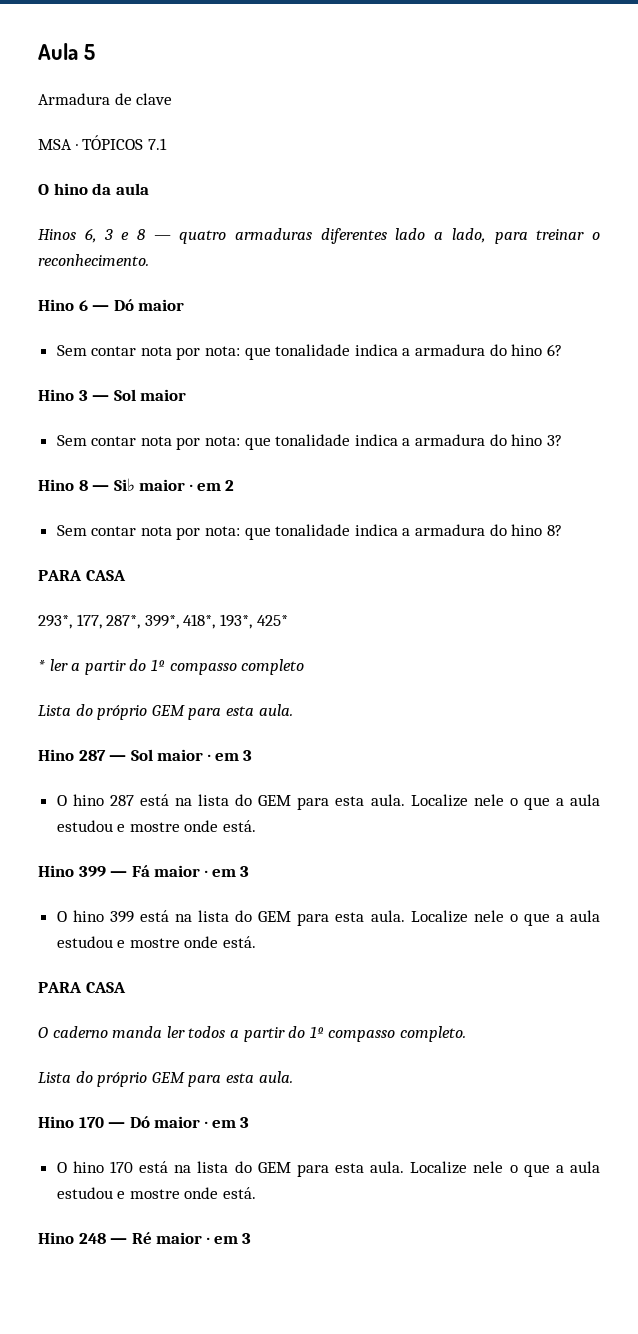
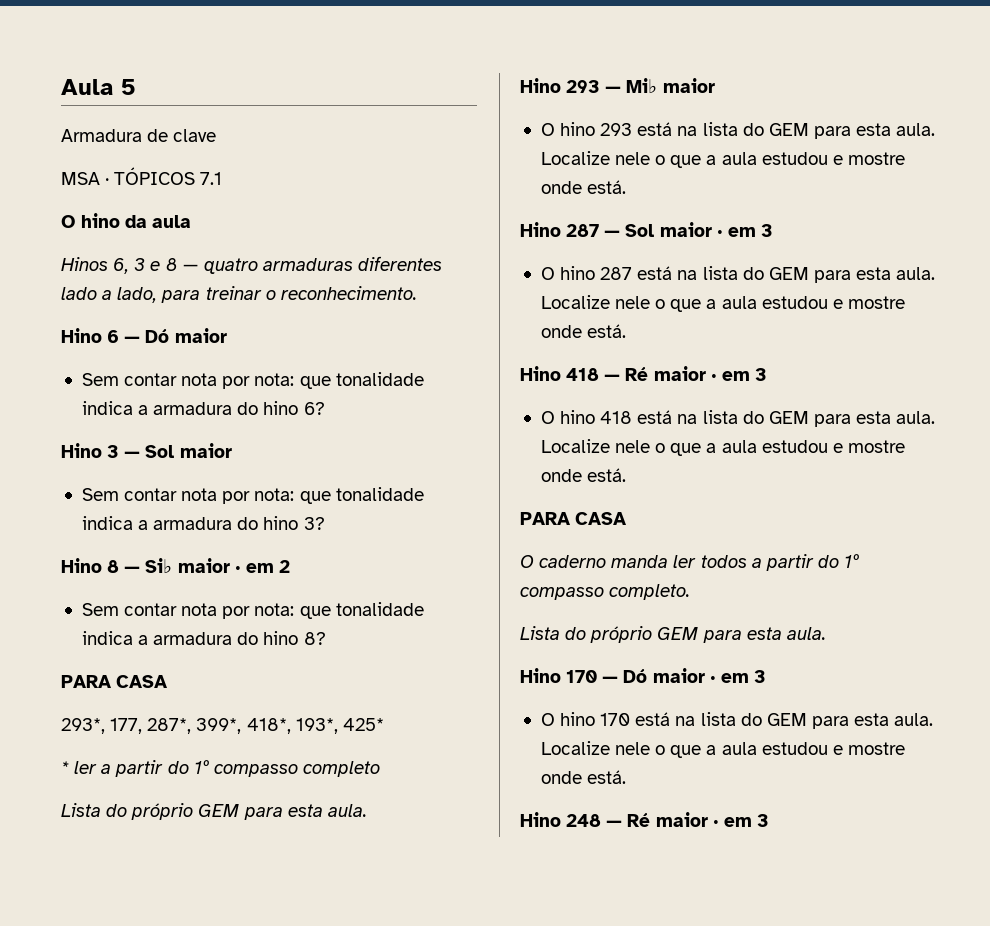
+ Hino 293 — Mi♭ maior
+ O hino 293 está na lista do GEM para esta aula. Localize nele o que a aula estudou e mostre onde está.
- Hino 399 — Fá maior · em 3
- O hino 399 está na lista do GEM para esta aula.
+ Hino 418 — Ré maior · em 3
+ O hino 418 está na lista do GEM para esta aula.

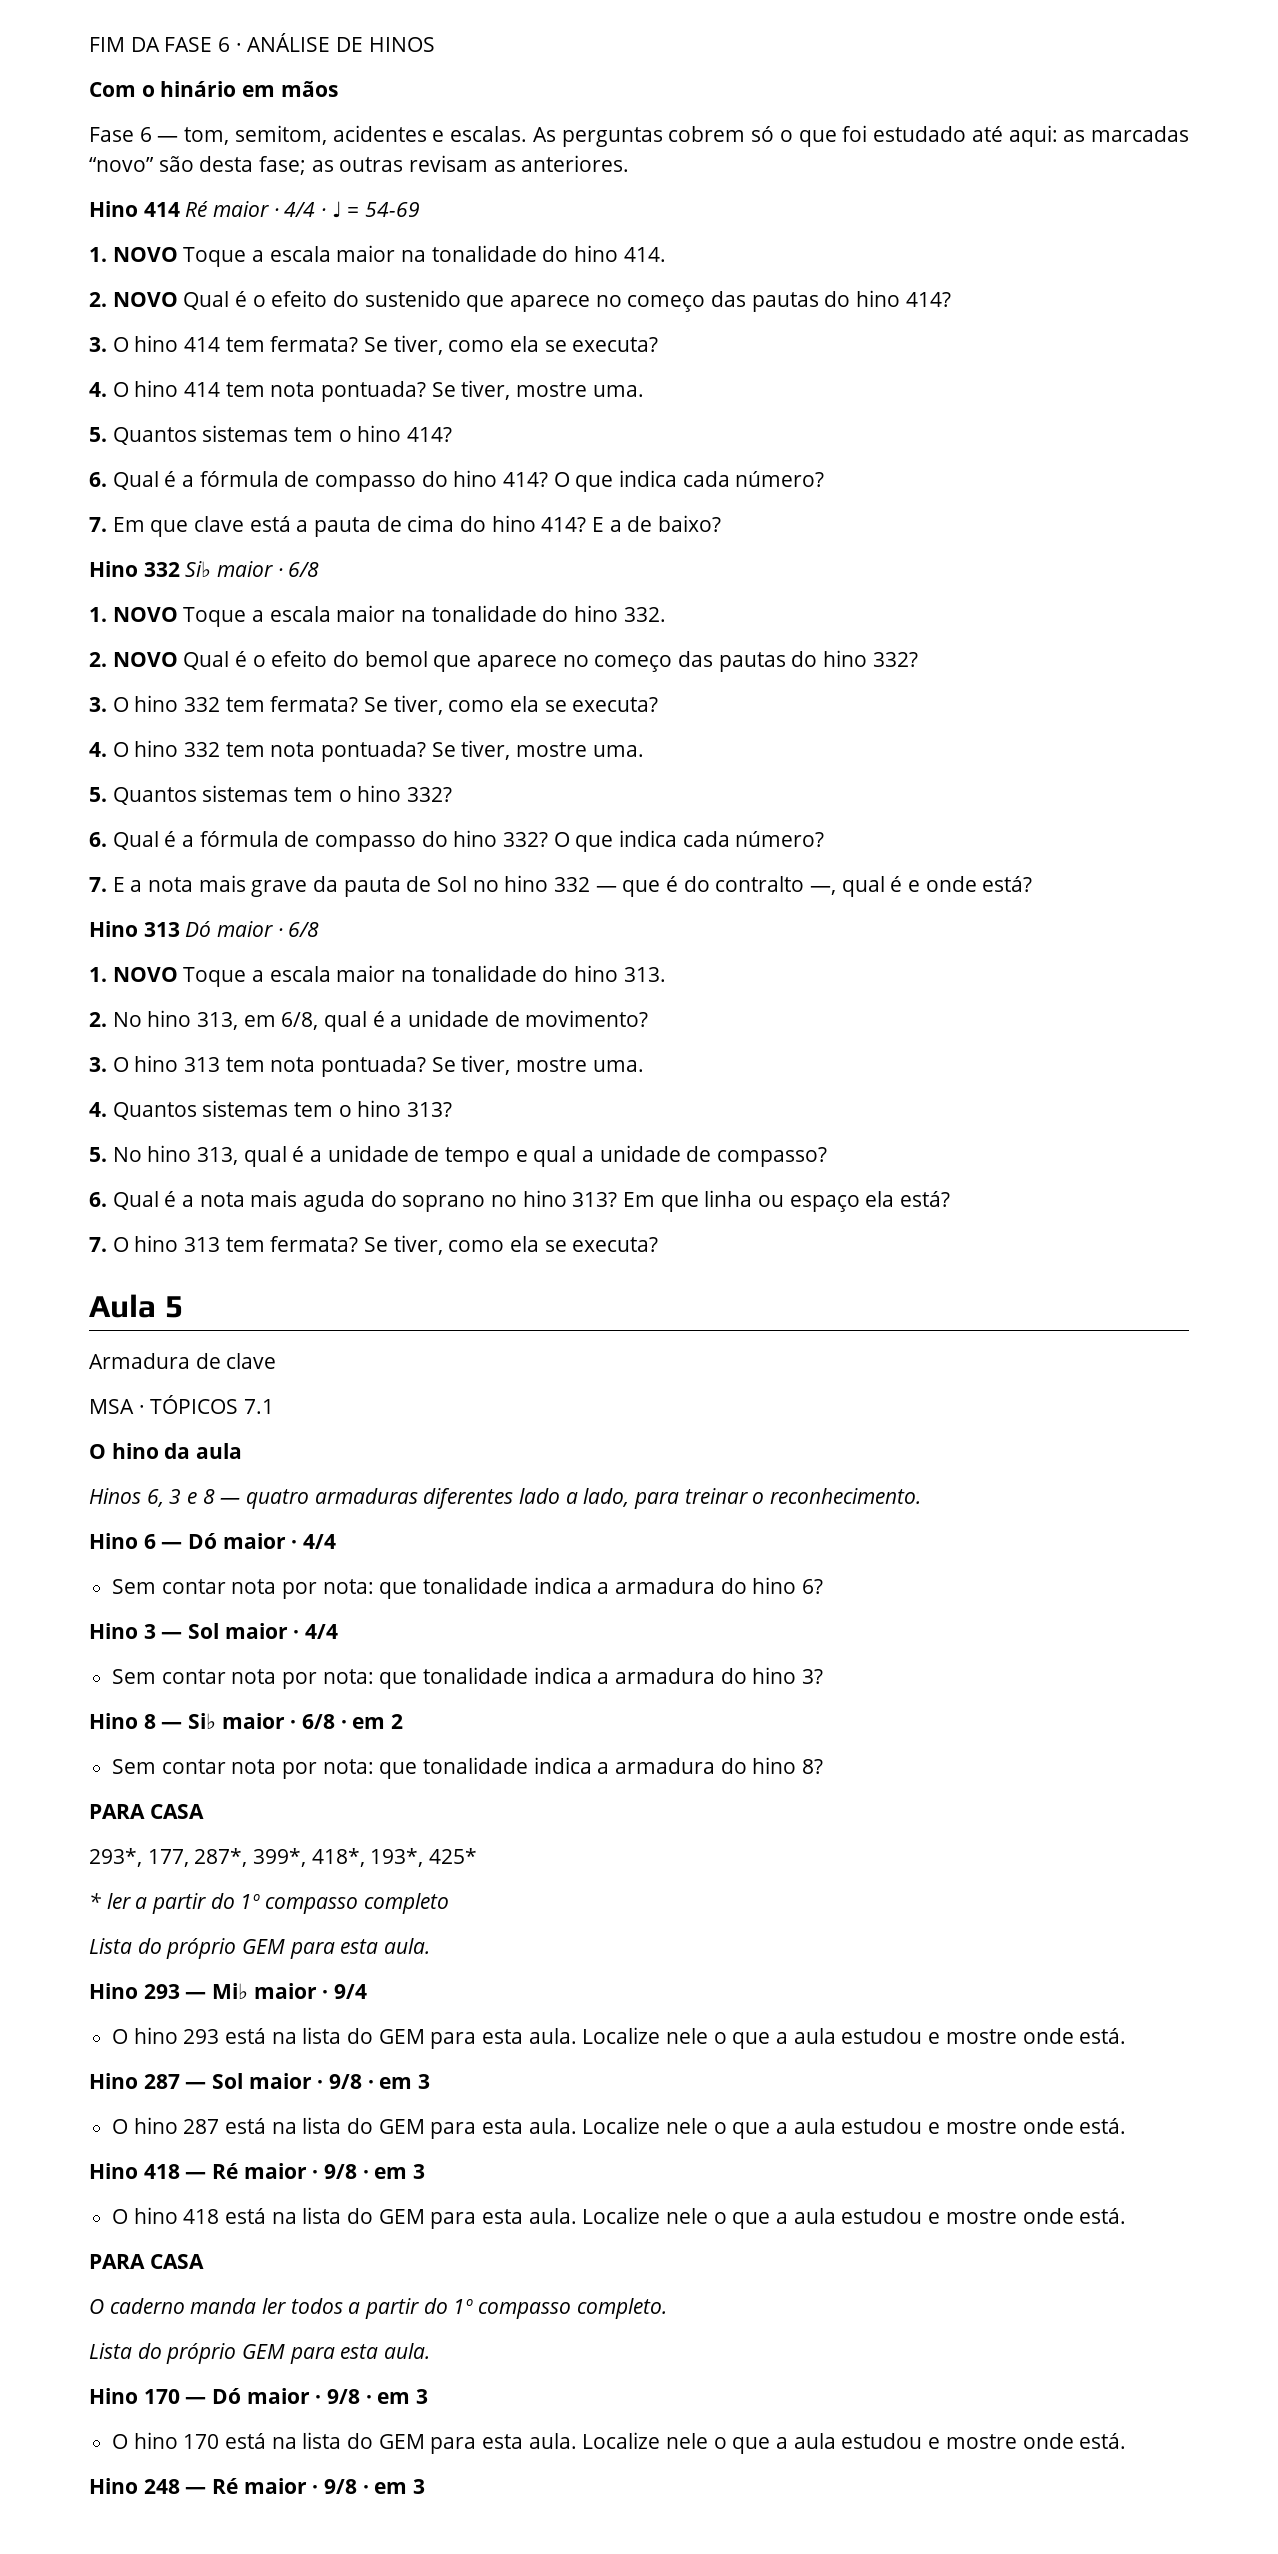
+ FIM DA FASE 6 · ANÁLISE DE HINOS
+ Com o hinário em mãos
+ Fase 6 — tom, semitom, acidentes e escalas. As perguntas cobrem só o que foi estudado até aqui: as marcadas “novo” são desta fase; as outras revisam as anteriores.
+ Hino 414 Ré maior · 4/4 · ♩ = 54-69
+ 1. NOVO Toque a escala maior na tonalidade do hino 414.
+ 2. NOVO Qual é o efeito do sustenido que aparece no começo das pautas do hino 414?
+ 3. O hino 414 tem fermata? Se tiver, como ela se executa?
+ 4. O hino 414 tem nota pontuada? Se tiver, mostre uma.
+ 5. Quantos sistemas tem o hino 414?
+ 6. Qual é a fórmula de compasso do hino 414? O que indica cada número?
+ 7. Em que clave está a pauta de cima do hino 414? E a de baixo?
+ Hino 332 Si♭ maior · 6/8
+ 1. NOVO Toque a escala maior na tonalidade do hino 332.
+ 2. NOVO Qual é o efeito do bemol que aparece no começo das pautas do hino 332?
+ 3. O hino 332 tem fermata? Se tiver, como ela se executa?
+ 4. O hino 332 tem nota pontuada? Se tiver, mostre uma.
+ 5. Quantos sistemas tem o hino 332?
+ 6. Qual é a fórmula de compasso do hino 332? O que indica cada número?
+ 7. E a nota mais grave da pauta de Sol no hino 332 — que é do contralto —, qual é e onde está?
+ Hino 313 Dó maior · 6/8
+ 1. NOVO Toque a escala maior na tonalidade do hino 313.
+ 2. No hino 313, em 6/8, qual é a unidade de movimento?
+ 3. O hino 313 tem nota pontuada? Se tiver, mostre uma.
+ 4. Quantos sistemas tem o hino 313?
+ 5. No hino 313, qual é a unidade de tempo e qual a unidade de compasso?
+ 6. Qual é a nota mais aguda do soprano no hino 313? Em que linha ou espaço ela está?
+ 7. O hino 313 tem fermata? Se tiver, como ela se executa?
- Hino 6 — Dó maior
+ Hino 6 — Dó maior · 4/4
- Hino 3 — Sol maior
+ Hino 3 — Sol maior · 4/4
- Hino 8 — Si♭ maior · em 2
+ Hino 8 — Si♭ maior · 6/8 · em 2
- Hino 293 — Mi♭ maior
+ Hino 293 — Mi♭ maior · 9/4
- Hino 287 — Sol maior · em 3
+ Hino 287 — Sol maior · 9/8 · em 3
- Hino 418 — Ré maior · em 3
+ Hino 418 — Ré maior · 9/8 · em 3
- Hino 170 — Dó maior · em 3
+ Hino 170 — Dó maior · 9/8 · em 3
- Hino 248 — Ré maior · em 3
+ Hino 248 — Ré maior · 9/8 · em 3

